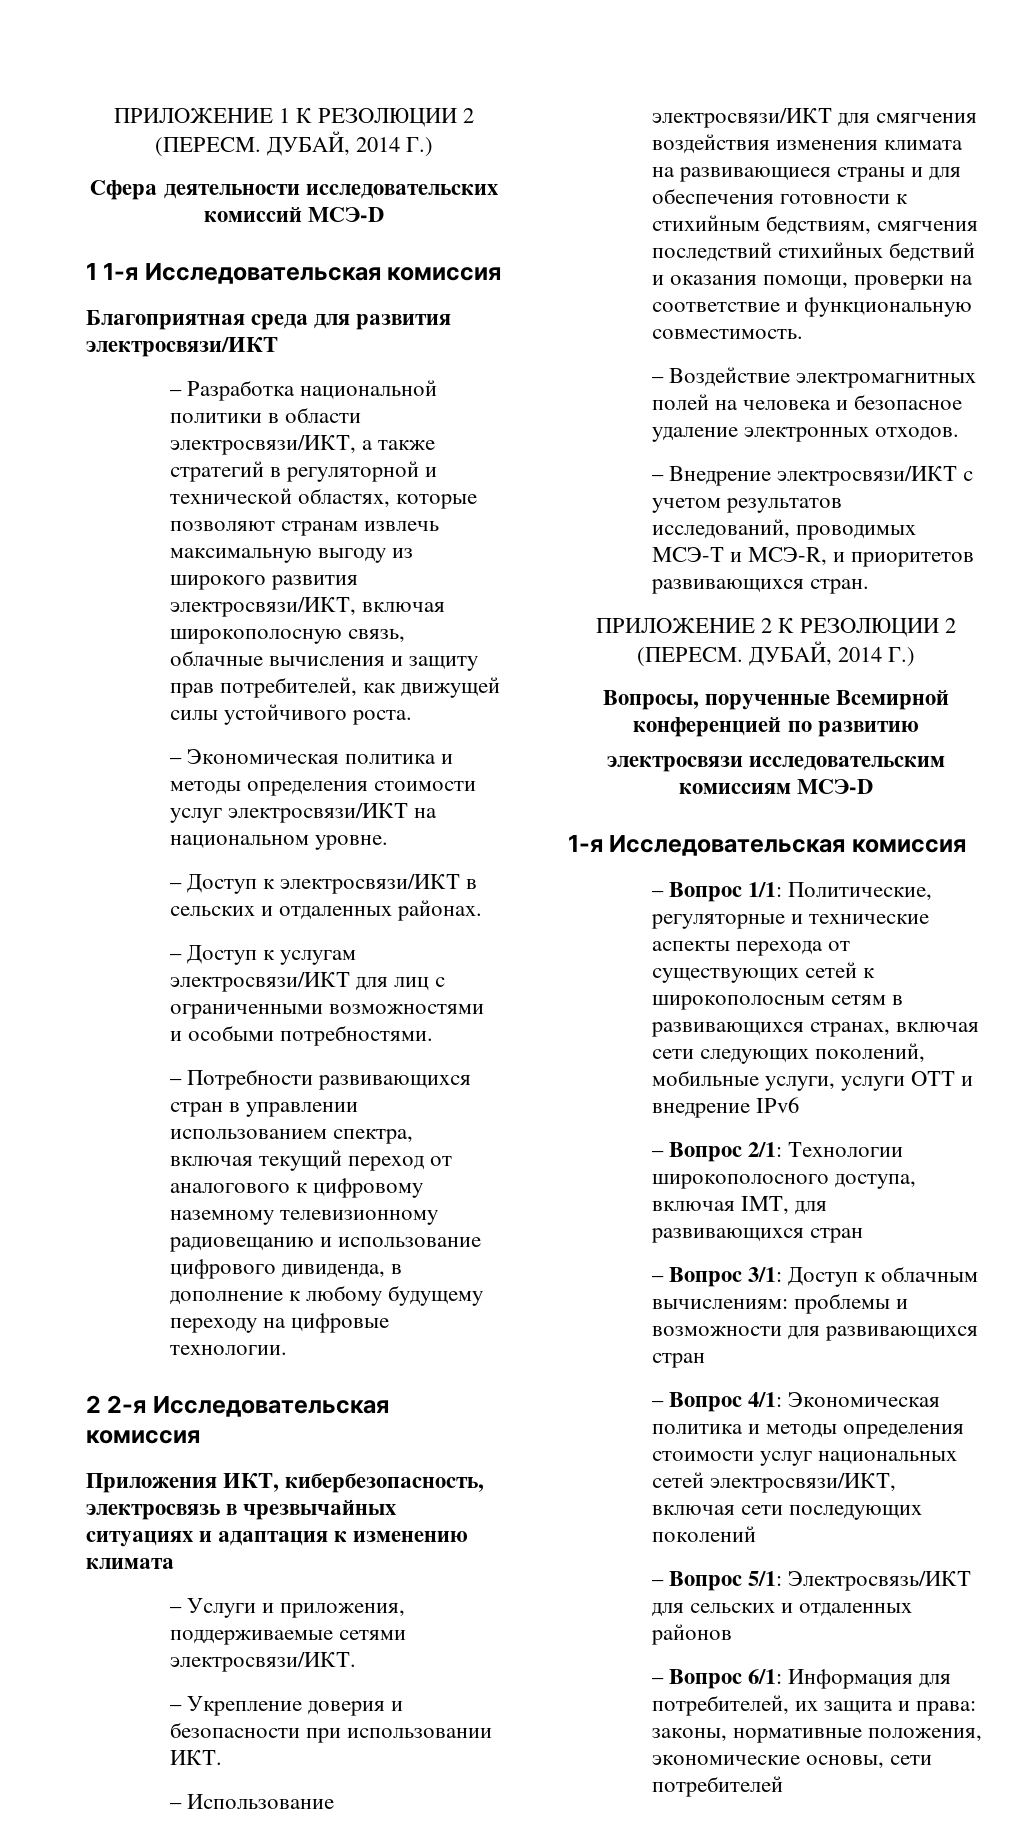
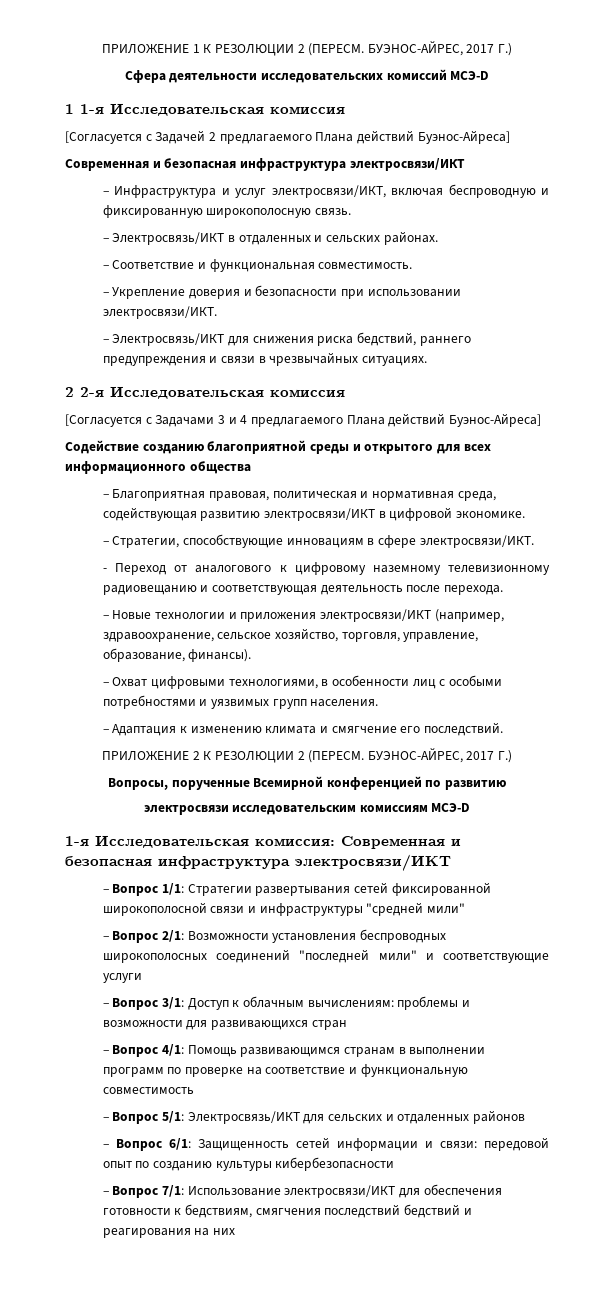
- ПРИЛОЖЕНИЕ 1 К РЕЗОЛЮЦИИ 2 (ПЕРЕСМ. ДУБАЙ, 2014 Г.)
+ ПРИЛОЖЕНИЕ 1 К РЕЗОЛЮЦИИ 2 (ПЕРЕСМ. БУЭНОС-АЙРЕС, 2017 Г.)
- Благоприятная среда для развития электросвязи/ИКТ
- – Разработка национальной политики в области электросвязи/ИКТ, а также стратегий в регуляторной и технической областях, которые позволяют странам извлечь максимальную выгоду из широкого развития электросвязи/ИКТ, включая широкополосную связь, облачные вычисления и защиту прав потребителей, как движущей силы устойчивого роста.
- – Экономическая политика и методы определения стоимости услуг электросвязи/ИКТ на национальном уровне.
- – Доступ к электросвязи/ИКТ в сельских и отдаленных районах.
- – Доступ к услугам электросвязи/ИКТ для лиц с ограниченными возможностями и особыми потребностями.
- – Потребности развивающихся стран в управлении использованием спектра, включая текущий переход от аналогового к цифровому наземному телевизионному радиовещанию и использование цифрового дивиденда, в дополнение к любому будущему переходу на цифровые технологии.
+ [Согласуется с Задачей 2 предлагаемого Плана действий Буэнос-Айреса]
+ Современная и безопасная инфраструктура электросвязи/ИКТ
+ – Инфраструктура и услуг электросвязи/ИКТ, включая беспроводную и фиксированную широкополосную связь.
+ – Электросвязь/ИКТ в отдаленных и сельских районах.
+ – Соответствие и функциональная совместимость.
+ – Укрепление доверия и безопасности при использовании электросвязи/ИКТ.
+ – Электросвязь/ИКТ для снижения риска бедствий, раннего предупреждения и связи в чрезвычайных ситуациях.
  2 2-я Исследовательская комиссия
- Приложения ИКТ, кибербезопасность, электросвязь в чрезвычайных ситуациях и адаптация к изменению климата
- – Услуги и приложения, поддерживаемые сетями электросвязи/ИКТ.
- – Укрепление доверия и безопасности при использовании ИКТ.
- – Использование электросвязи/ИКТ для смягчения воздействия изменения климата на развивающиеся страны и для обеспечения готовности к стихийным бедствиям, смягчения последствий стихийных бедствий и оказания помощи, проверки на соответствие и функциональную совместимость.
- – Воздействие электромагнитных полей на человека и безопасное удаление электронных отходов.
- – Внедрение электросвязи/ИКТ с учетом результатов исследований, проводимых МСЭ-Т и МСЭ-R, и приоритетов развивающихся стран.
+ [Согласуется с Задачами 3 и 4 предлагаемого Плана действий Буэнос-Айреса]
+ Содействие созданию благоприятной среды и открытого для всех информационного общества
+ – Благоприятная правовая, политическая и нормативная среда, содействующая развитию электросвязи/ИКТ в цифровой экономике.
+ – Стратегии, способствующие инновациям в сфере электросвязи/ИКТ.
+ - Переход от аналогового к цифровому наземному телевизионному радиовещанию и соответствующая деятельность после перехода.
+ – Новые технологии и приложения электросвязи/ИКТ (например, здравоохранение, сельское хозяйство, торговля, управление, образование, финансы).
+ – Охват цифровыми технологиями, в особенности лиц с особыми потребностями и уязвимых групп населения.
+ – Адаптация к изменению климата и смягчение его последствий.
- ПРИЛОЖЕНИЕ 2 К РЕЗОЛЮЦИИ 2 (ПЕРЕСМ. ДУБАЙ, 2014 Г.)
+ ПРИЛОЖЕНИЕ 2 К РЕЗОЛЮЦИИ 2 (ПЕРЕСМ. БУЭНОС-АЙРЕС, 2017 Г.)
  электросвязи исследовательским комиссиям МСЭ-D
- 1-я Исследовательская комиссия
- – Вопрос 1/1: Политические, регуляторные и технические аспекты перехода от существующих сетей к широкополосным сетям в развивающихся странах, включая сети следующих поколений, мобильные услуги, услуги ОТТ и внедрение IPv6
- – Вопрос 2/1: Технологии широкополосного доступа, включая IMT, для развивающихся стран
+ 1-я Исследовательская комиссия: Современная и безопасная инфраструктура электросвязи/ИКТ
+ – Вопрос 1/1: Стратегии развертывания сетей фиксированной широкополосной связи и инфраструктуры "средней мили"
+ – Вопрос 2/1: Возможности установления беспроводных широкополосных соединений "последней мили" и соответствующие услуги
- – Вопрос 4/1: Экономическая политика и методы определения стоимости услуг национальных сетей электросвязи/ИКТ, включая сети последующих поколений
+ – Вопрос 4/1: Помощь развивающимся странам в выполнении программ по проверке на соответствие и функциональную совместимость
- – Вопрос 6/1: Информация для потребителей, их защита и права: законы, нормативные положения, экономические основы, сети потребителей
+ – Вопрос 6/1: Защищенность сетей информации и связи: передовой опыт по созданию культуры кибербезопасности
+ – Вопрос 7/1: Использование электросвязи/ИКТ для обеспечения готовности к бедствиям, смягчения последствий бедствий и реагирования на них

